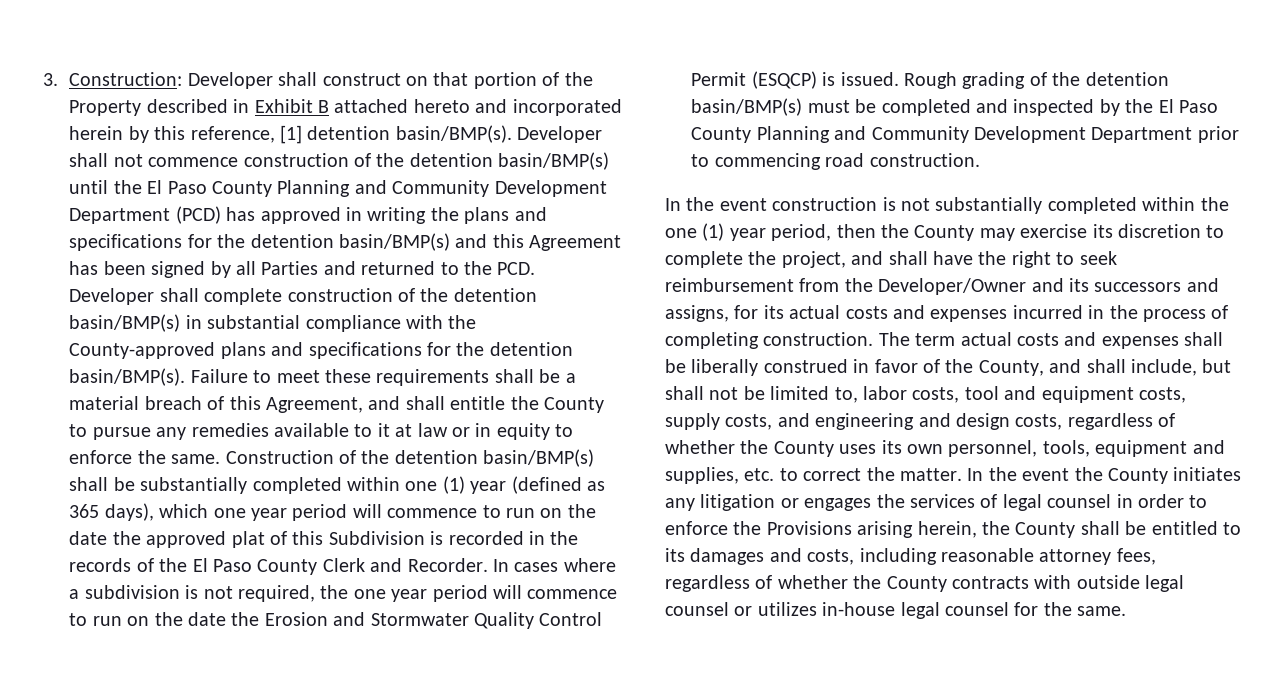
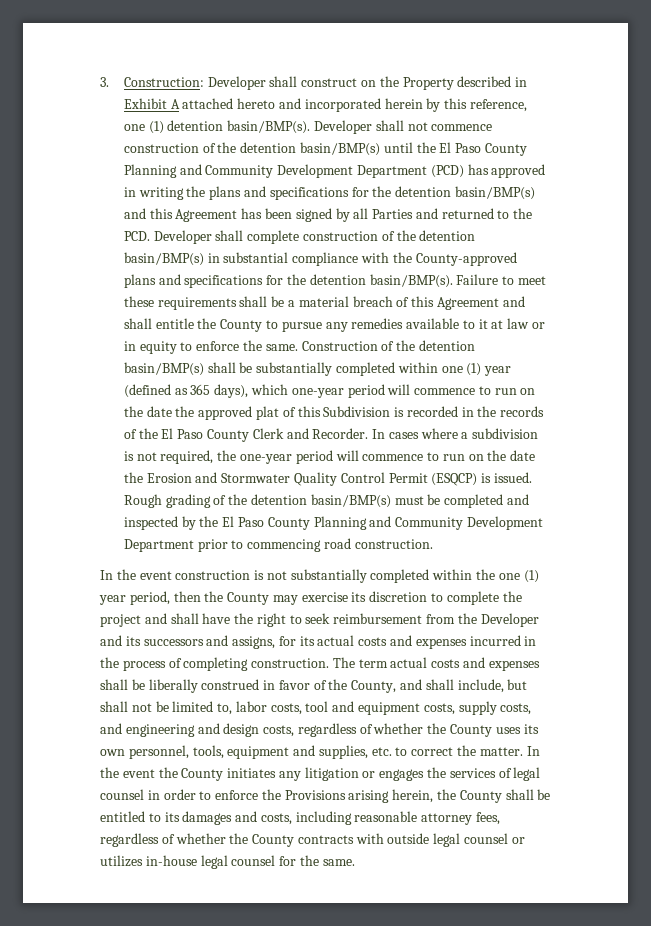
- 3. Construction: Developer shall construct on that portion of the Property described in Exhibit B attached hereto and incorporated herein by this reference, [1] detention basin/BMP(s).
+ 3. Construction: Developer shall construct on the Property described in Exhibit A attached hereto and incorporated herein by this reference, one (1) detention basin/BMP(s).
- Failure to meet these requirements shall be a material breach of this Agreement, and shall entitle the County to pursue any remedies available to it at law or in equity to enforce the same.
+ Failure to meet these requirements shall be a material breach of this Agreement and shall entitle the County to pursue any remedies available to it at law or in equity to enforce the same.
- Construction of the detention basin/BMP(s) shall be substantially completed within one (1) year (defined as 365 days), which one year period will commence to run on the date the approved plat of this Subdivision is recorded in the records of the El Paso County Clerk and Recorder.
+ Construction of the detention basin/BMP(s) shall be substantially completed within one (1) year (defined as 365 days), which one-year period will commence to run on the date the approved plat of this Subdivision is recorded in the records of the El Paso County Clerk and Recorder.
- In cases where a subdivision is not required, the one year period will commence to run on the date the Erosion and Stormwater Quality Control Permit (ESQCP) is issued.
+ In cases where a subdivision is not required, the one-year period will commence to run on the date the Erosion and Stormwater Quality Control Permit (ESQCP) is issued.
- In the event construction is not substantially completed within the one (1) year period, then the County may exercise its discretion to complete the project, and shall have the right to seek reimbursement from the Developer/Owner and its successors and assigns, for its actual costs and expenses incurred in the process of completing construction.
+ In the event construction is not substantially completed within the one (1) year period, then the County may exercise its discretion to complete the project and shall have the right to seek reimbursement from the Developer and its successors and assigns, for its actual costs and expenses incurred in the process of completing construction.

